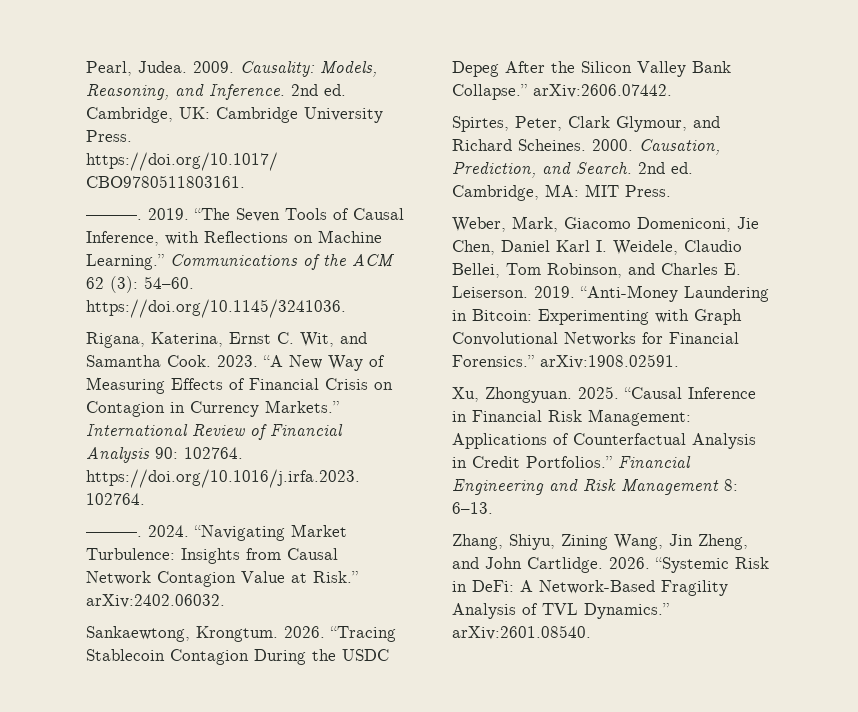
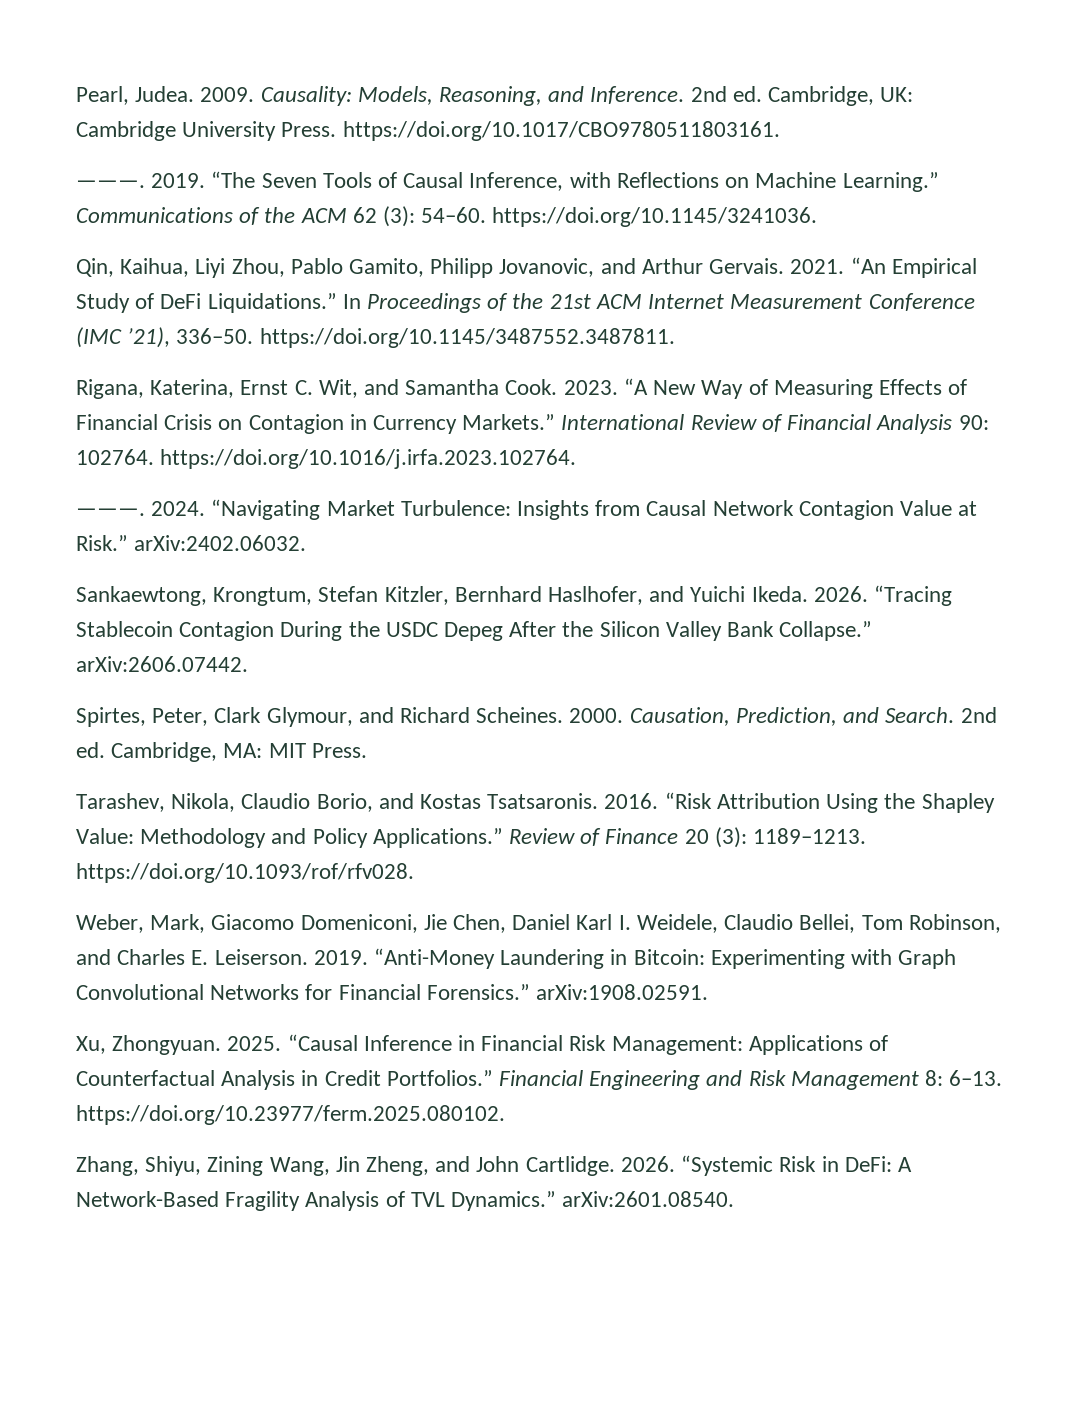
+ Qin, Kaihua, Liyi Zhou, Pablo Gamito, Philipp Jovanovic, and Arthur Gervais. 2021. “An Empirical Study of DeFi Liquidations.” In Proceedings of the 21st ACM Internet Measurement Conference (IMC ’21), 336–50. https://doi.org/10.1145/3487552.3487811.
- Sankaewtong, Krongtum.
+ Sankaewtong, Krongtum, Stefan Kitzler, Bernhard Haslhofer, and Yuichi Ikeda.
+ Tarashev, Nikola, Claudio Borio, and Kostas Tsatsaronis. 2016. “Risk Attribution Using the Shapley Value: Methodology and Policy Applications.” Review of Finance 20 (3): 1189–1213. https://doi.org/10.1093/rof/rfv028.
- Financial Engineering and Risk Management 8: 6–13.
+ Financial Engineering and Risk Management 8: 6–13. https://doi.org/10.23977/ferm.2025.080102.

